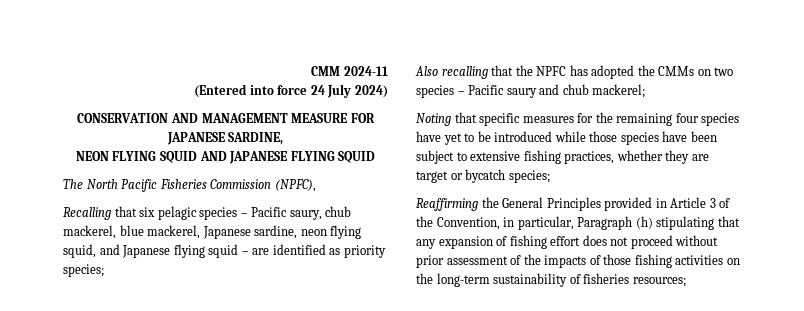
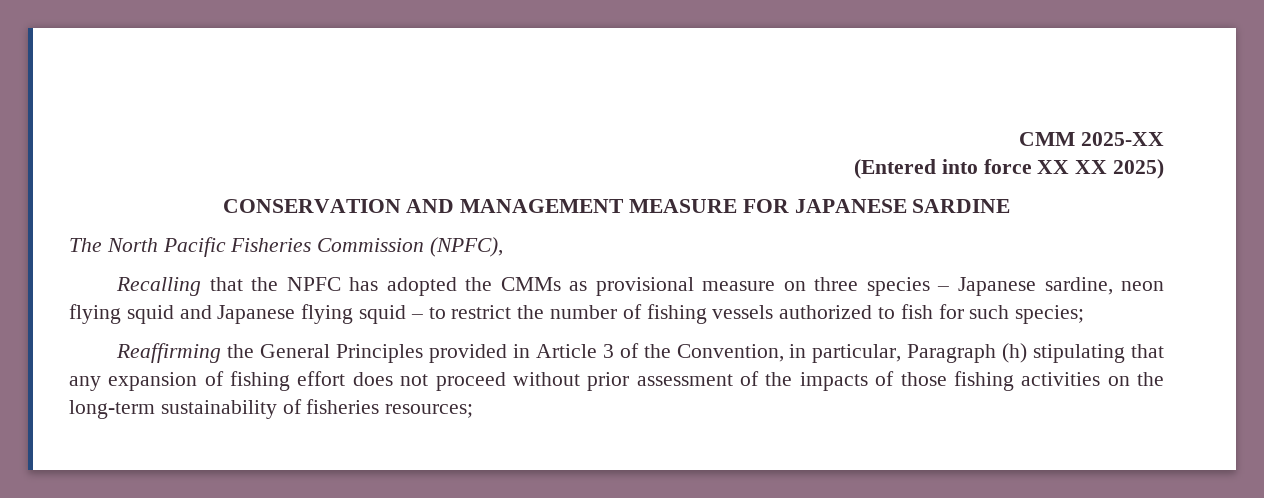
- CMM 2024-11
+ CMM 2025-XX
- (Entered into force 24 July 2024)
+ (Entered into force XX XX 2025)
- CONSERVATION AND MANAGEMENT MEASURE FOR JAPANESE SARDINE,
- NEON FLYING SQUID AND JAPANESE FLYING SQUID
+ CONSERVATION AND MANAGEMENT MEASURE FOR JAPANESE SARDINE
- Recalling that six pelagic species – Pacific saury, chub mackerel, blue mackerel, Japanese sardine, neon flying squid, and Japanese flying squid – are identified as priority species;
- Also recalling that the NPFC has adopted the CMMs on two species – Pacific saury and chub mackerel;
- Noting that specific measures for the remaining four species have yet to be introduced while those species have been subject to extensive fishing practices, whether they are target or bycatch species;
+ Recalling that the NPFC has adopted the CMMs as provisional measure on three species – Japanese sardine, neon flying squid and Japanese flying squid – to restrict the number of fishing vessels authorized to fish for such species;

